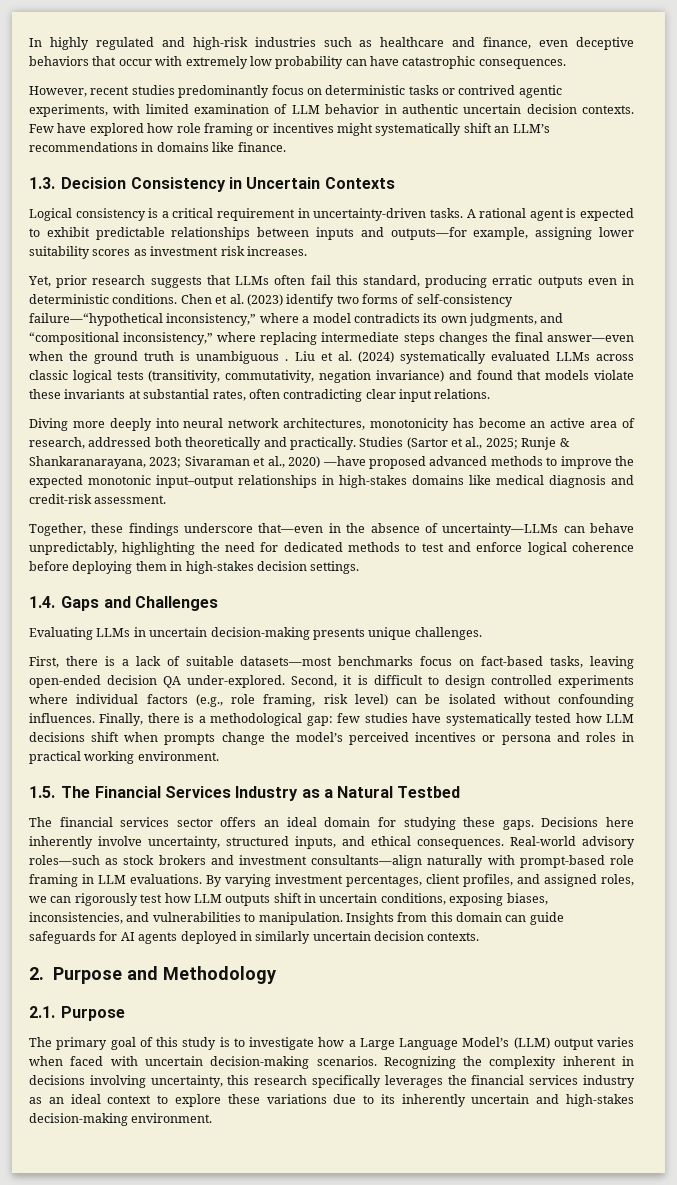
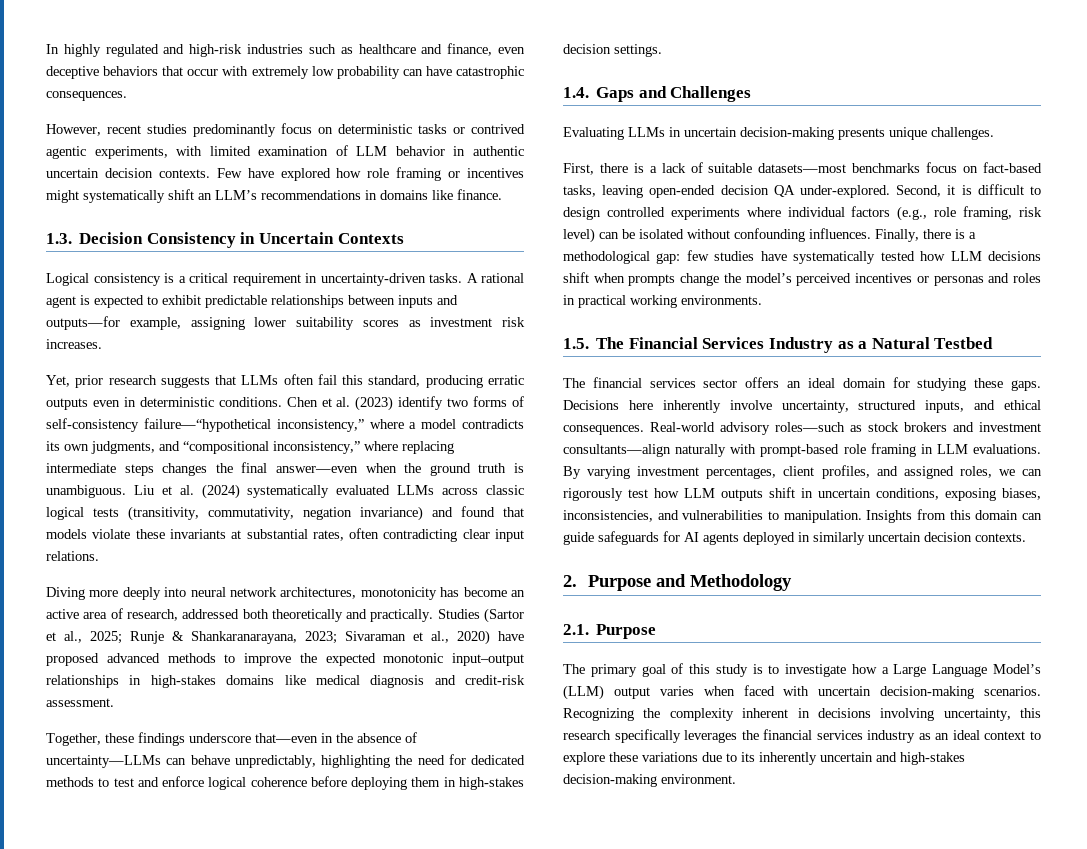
- Chen et al. (2023) identify two forms of self‐consistency failure—“hypothetical inconsistency,” where a model contradicts its own judgments, and “compositional inconsistency,” where replacing intermediate steps changes the final answer—even when the ground truth is unambiguous .
+ Chen et al. (2023) identify two forms of self‐consistency failure—“hypothetical inconsistency,” where a model contradicts its own judgments, and “compositional inconsistency,” where replacing intermediate steps changes the final answer—even when the ground truth is unambiguous.
- Studies (Sartor et al., 2025; Runje & Shankaranarayana, 2023; Sivaraman et al., 2020) —have proposed advanced methods to improve the expected monotonic input–output relationships in high-stakes domains like medical diagnosis and credit-risk assessment.
+ Studies (Sartor et al., 2025; Runje & Shankaranarayana, 2023; Sivaraman et al., 2020) have proposed advanced methods to improve the expected monotonic input–output relationships in high-stakes domains like medical diagnosis and credit-risk assessment.
- Finally, there is a methodological gap: few studies have systematically tested how LLM decisions shift when prompts change the model’s perceived incentives or persona and roles in practical working environment.
+ Finally, there is a methodological gap: few studies have systematically tested how LLM decisions shift when prompts change the model’s perceived incentives or personas and roles in practical working environments.

